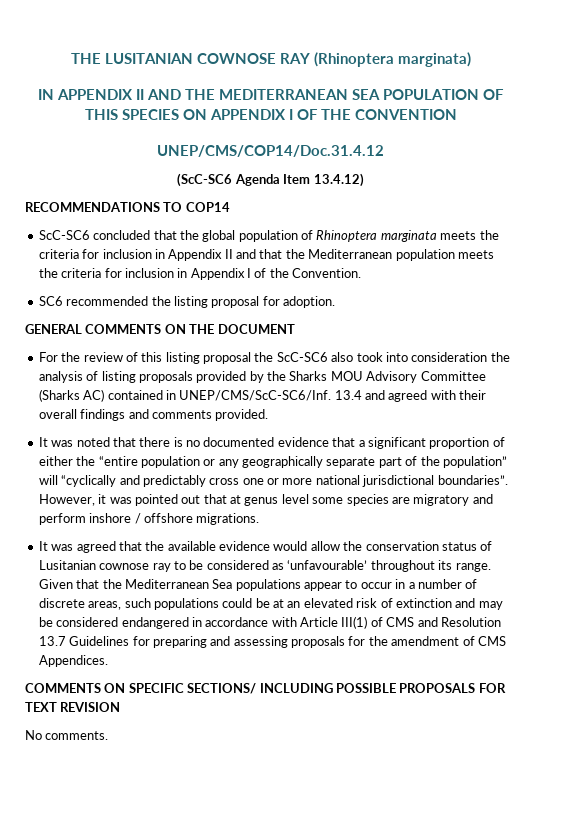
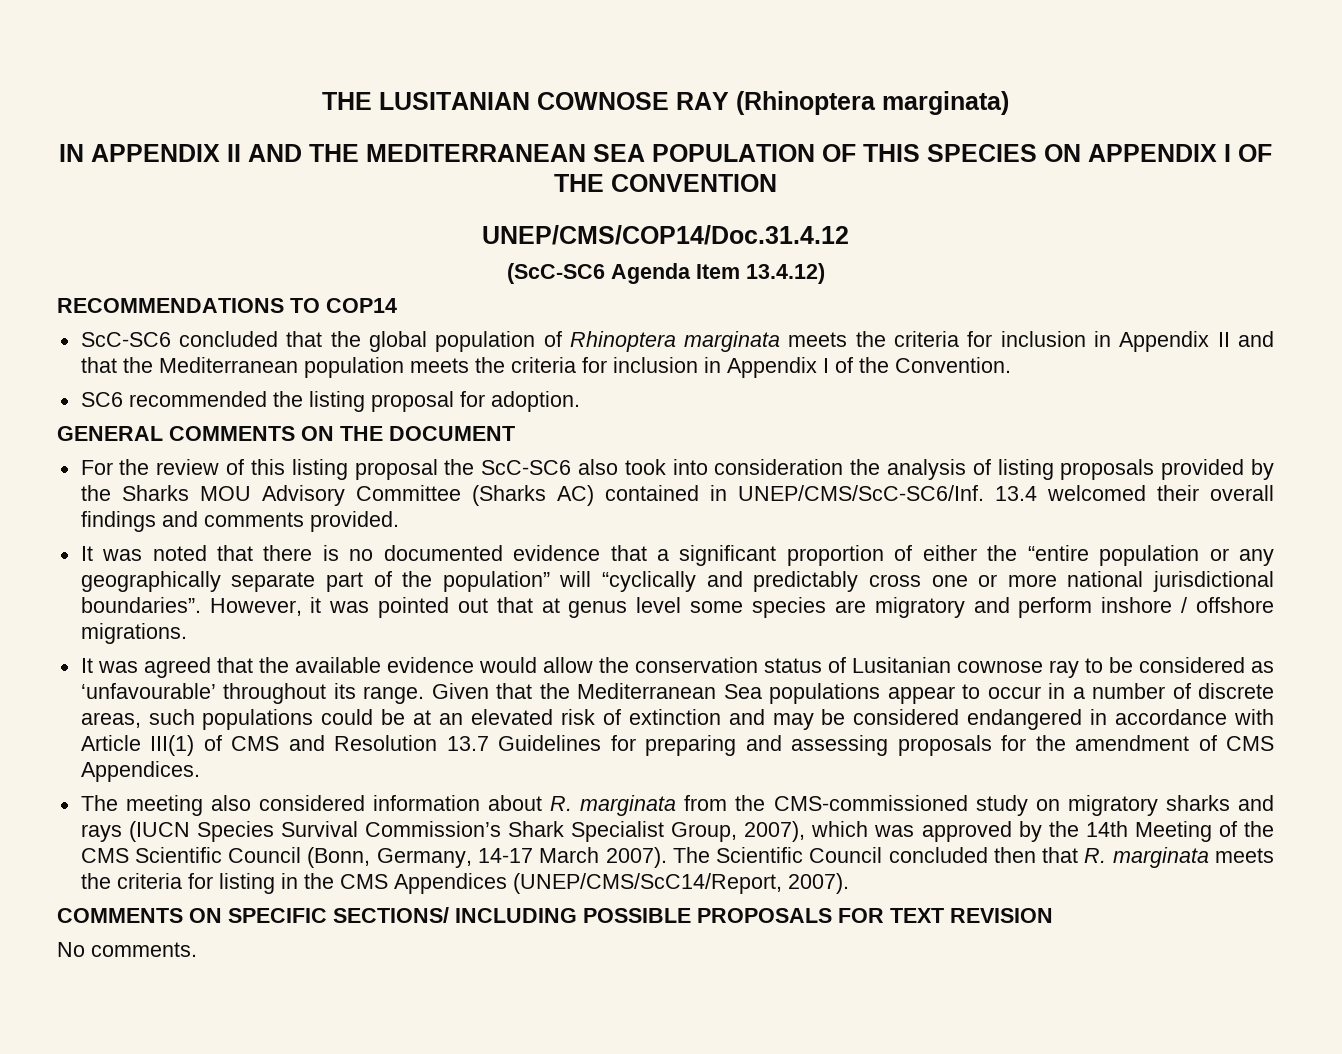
- 13.4 and agreed with their overall findings and comments provided.
+ 13.4 welcomed their overall findings and comments provided.
+ The meeting also considered information about R. marginata from the CMS-commissioned study on migratory sharks and rays (IUCN Species Survival Commission’s Shark Specialist Group, 2007), which was approved by the 14th Meeting of the CMS Scientific Council (Bonn, Germany, 14-17 March 2007). The Scientific Council concluded then that R. marginata meets the criteria for listing in the CMS Appendices (UNEP/CMS/ScC14/Report, 2007).

